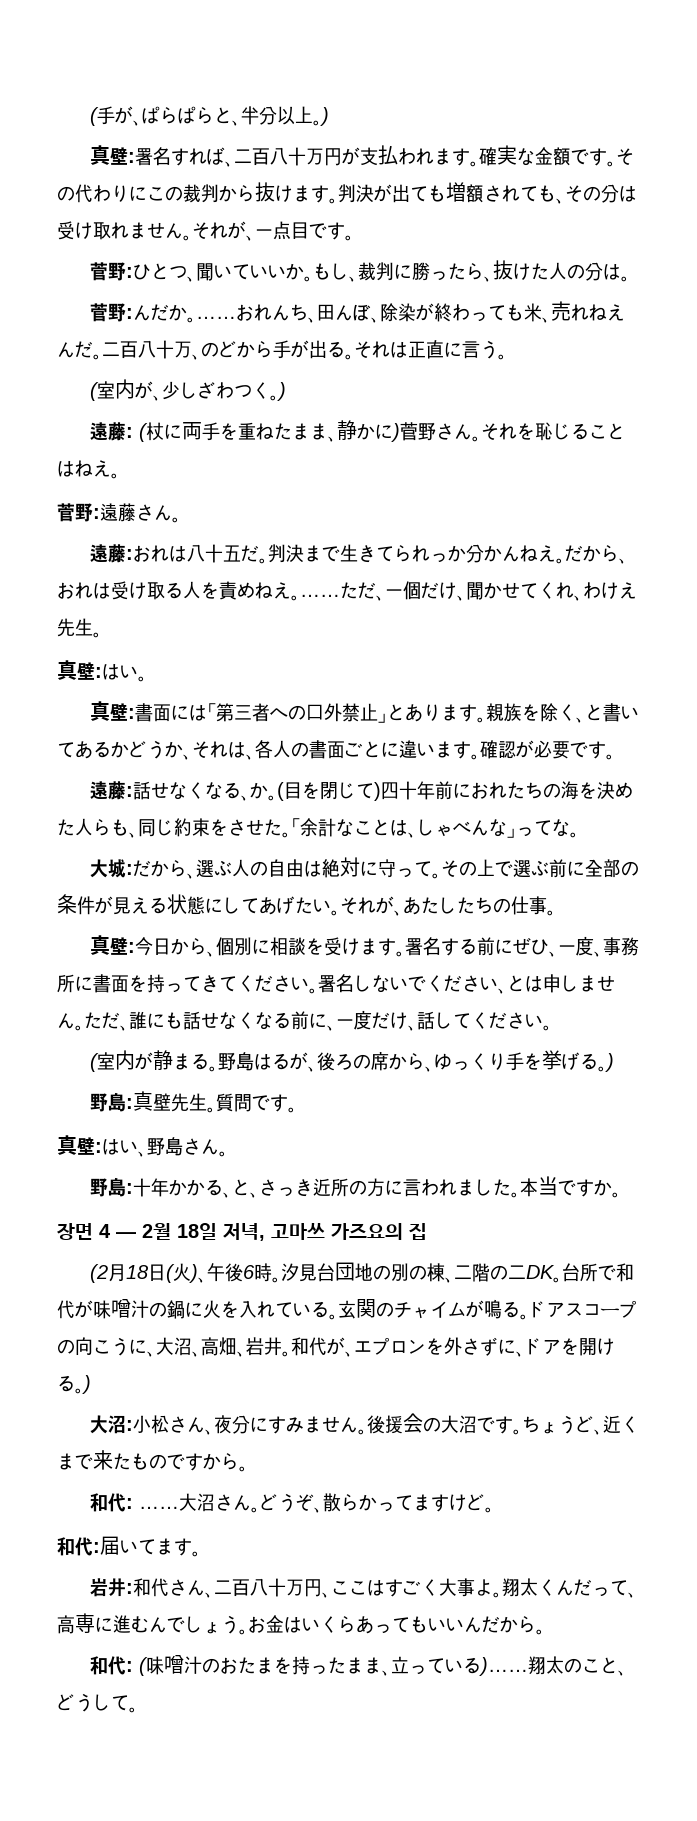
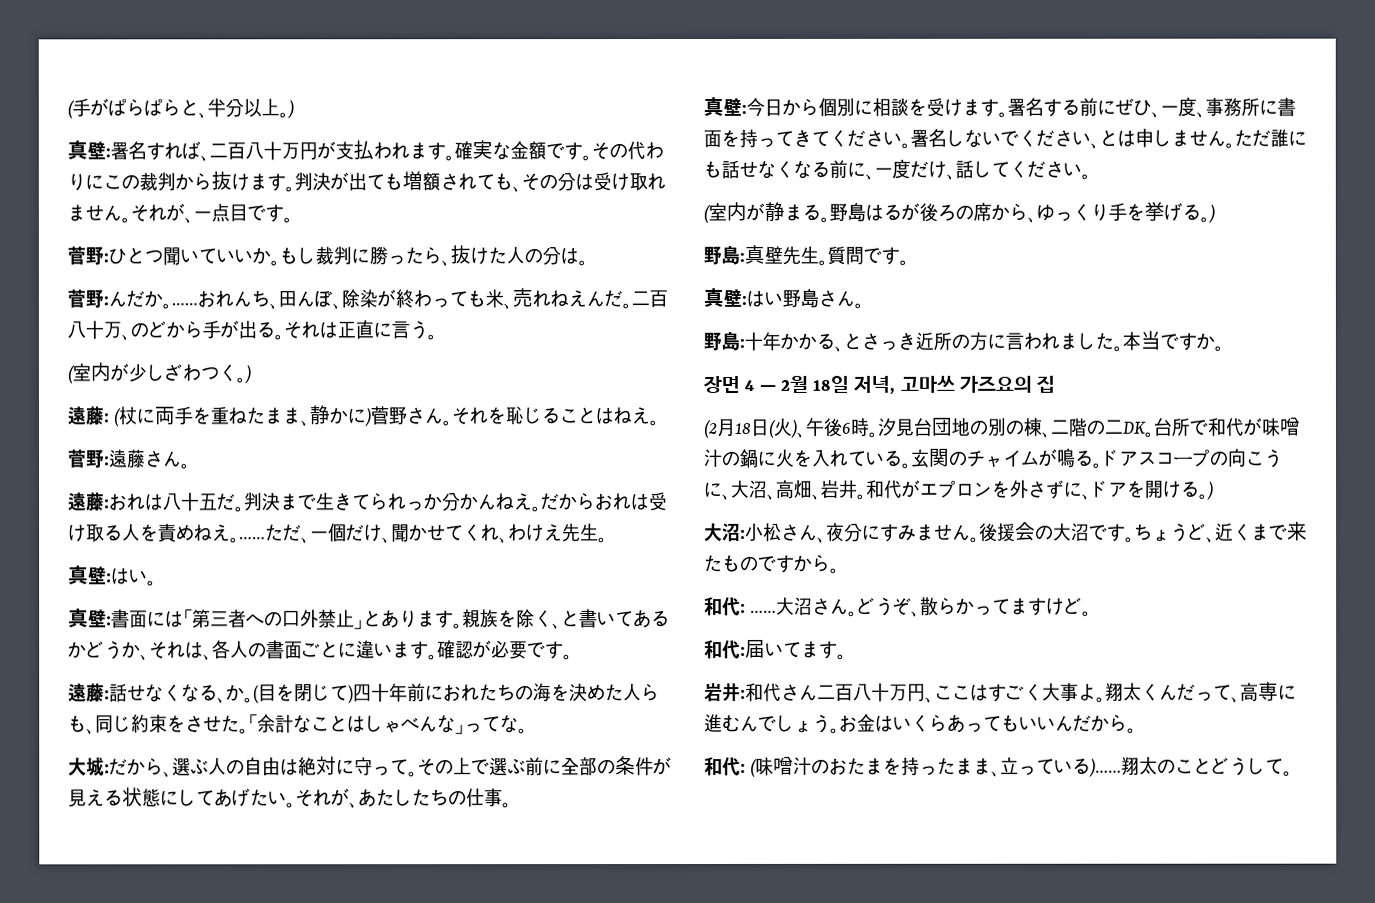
- (手が、ぱらぱらと、半分以上。)
+ (手がぱらぱらと、半分以上。)
- 菅野:ひとつ、聞いていいか。
+ 菅野:ひとつ聞いていいか。
- もし、裁判に勝ったら、抜けた人の分は。
+ もし裁判に勝ったら、抜けた人の分は。
- (室内が、少しざわつく。)
+ (室内が少しざわつく。)
- だから、おれは受け取る人を責めねえ。
+ だからおれは受け取る人を責めねえ。
- 「余計なことは、しゃべんな」ってな。
+ 「余計なことはしゃべんな」ってな。
- 真壁:今日から、個別に相談を受けます。
+ 真壁:今日から個別に相談を受けます。
- ただ、誰にも話せなくなる前に、一度だけ、話してください。
+ ただ誰にも話せなくなる前に、一度だけ、話してください。
- 野島はるが、後ろの席から、ゆっくり手を挙げる。)
+ 野島はるが後ろの席から、ゆっくり手を挙げる。)
- 真壁:はい、野島さん。
+ 真壁:はい野島さん。
- 野島:十年かかる、と、さっき近所の方に言われました。
+ 野島:十年かかる、とさっき近所の方に言われました。
- 和代が、エプロンを外さずに、ドアを開ける。)
+ 和代がエプロンを外さずに、ドアを開ける。)
- 岩井:和代さん、二百八十万円、ここはすごく大事よ。
+ 岩井:和代さん二百八十万円、ここはすごく大事よ。
- 翔太のこと、どうして。
+ 翔太のことどうして。

